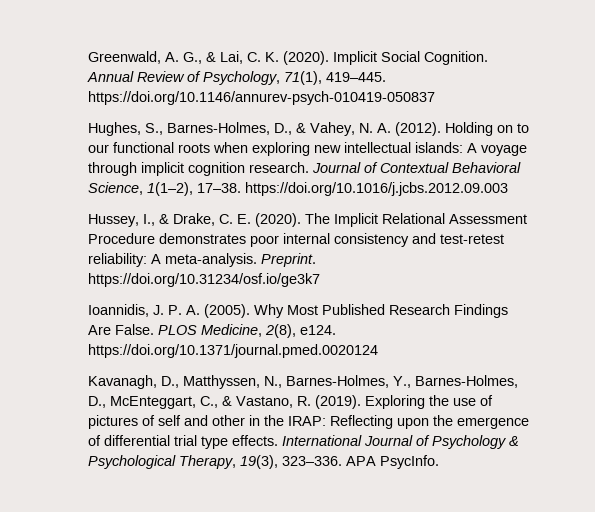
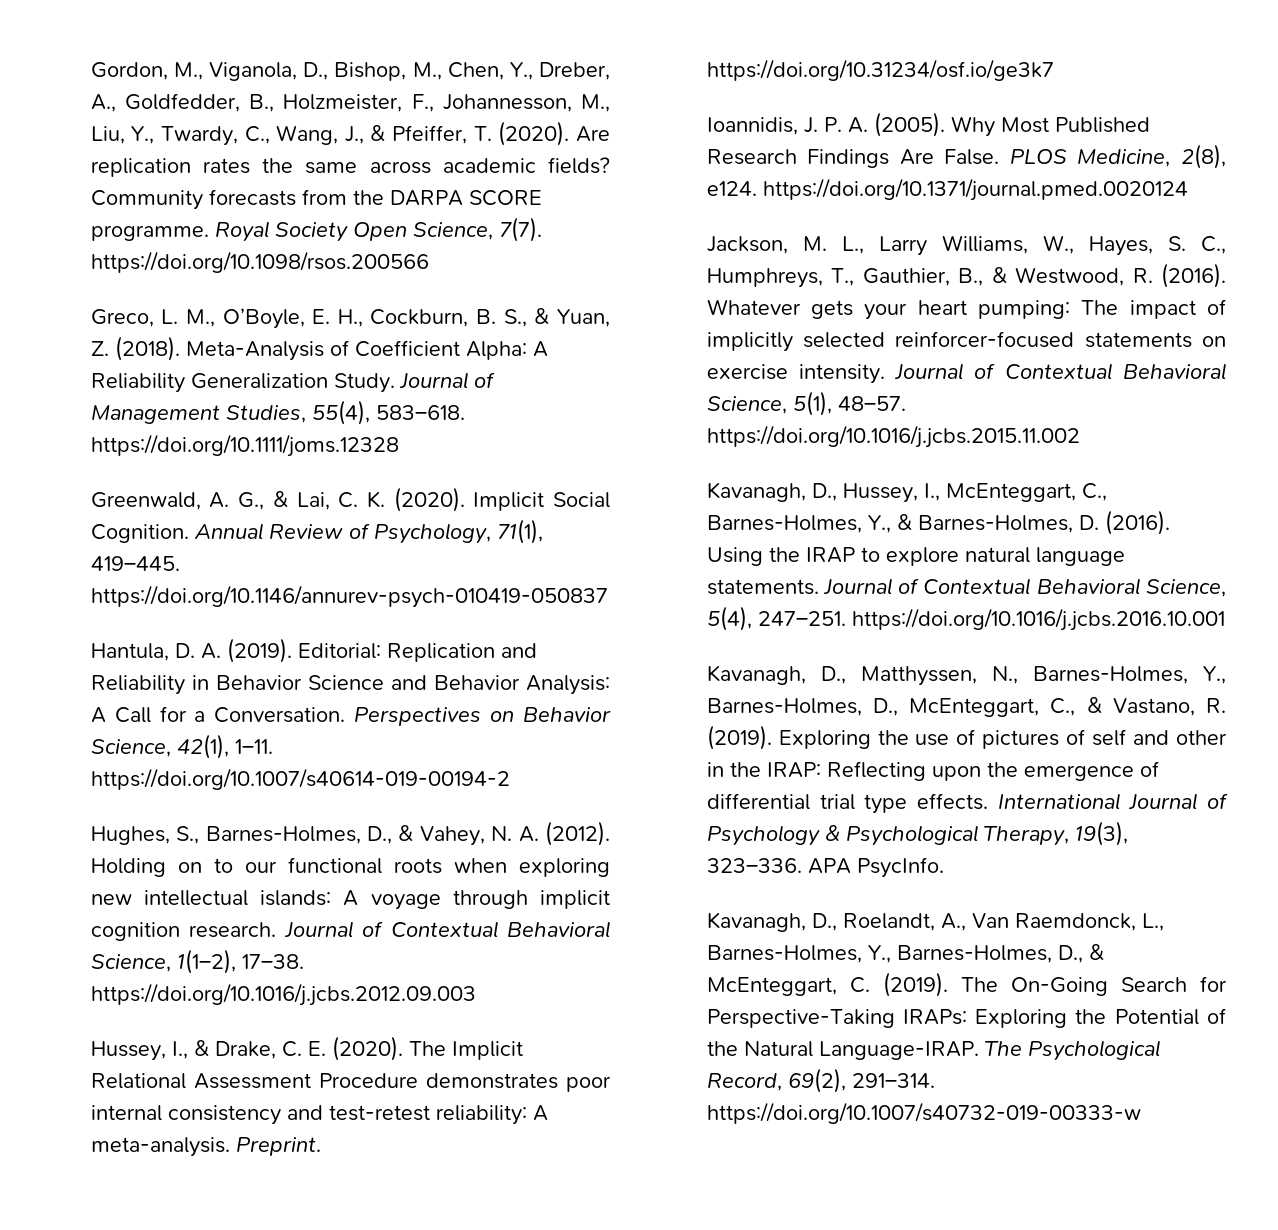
+ Gordon, M., Viganola, D., Bishop, M., Chen, Y., Dreber, A., Goldfedder, B., Holzmeister, F., Johannesson, M., Liu, Y., Twardy, C., Wang, J., & Pfeiffer, T. (2020). Are replication rates the same across academic fields? Community forecasts from the DARPA SCORE programme. Royal Society Open Science, 7(7). https://doi.org/10.1098/rsos.200566
+ Greco, L. M., O’Boyle, E. H., Cockburn, B. S., & Yuan, Z. (2018). Meta-Analysis of Coefficient Alpha: A Reliability Generalization Study. Journal of Management Studies, 55(4), 583–618. https://doi.org/10.1111/joms.12328
+ Hantula, D. A. (2019). Editorial: Replication and Reliability in Behavior Science and Behavior Analysis: A Call for a Conversation. Perspectives on Behavior Science, 42(1), 1–11. https://doi.org/10.1007/s40614-019-00194-2
+ Jackson, M. L., Larry Williams, W., Hayes, S. C., Humphreys, T., Gauthier, B., & Westwood, R. (2016). Whatever gets your heart pumping: The impact of implicitly selected reinforcer-focused statements on exercise intensity. Journal of Contextual Behavioral Science, 5(1), 48–57. https://doi.org/10.1016/j.jcbs.2015.11.002
+ Kavanagh, D., Hussey, I., McEnteggart, C., Barnes-Holmes, Y., & Barnes-Holmes, D. (2016). Using the IRAP to explore natural language statements. Journal of Contextual Behavioral Science, 5(4), 247–251. https://doi.org/10.1016/j.jcbs.2016.10.001
+ Kavanagh, D., Roelandt, A., Van Raemdonck, L., Barnes-Holmes, Y., Barnes-Holmes, D., & McEnteggart, C. (2019). The On-Going Search for Perspective-Taking IRAPs: Exploring the Potential of the Natural Language-IRAP. The Psychological Record, 69(2), 291–314. https://doi.org/10.1007/s40732-019-00333-w

